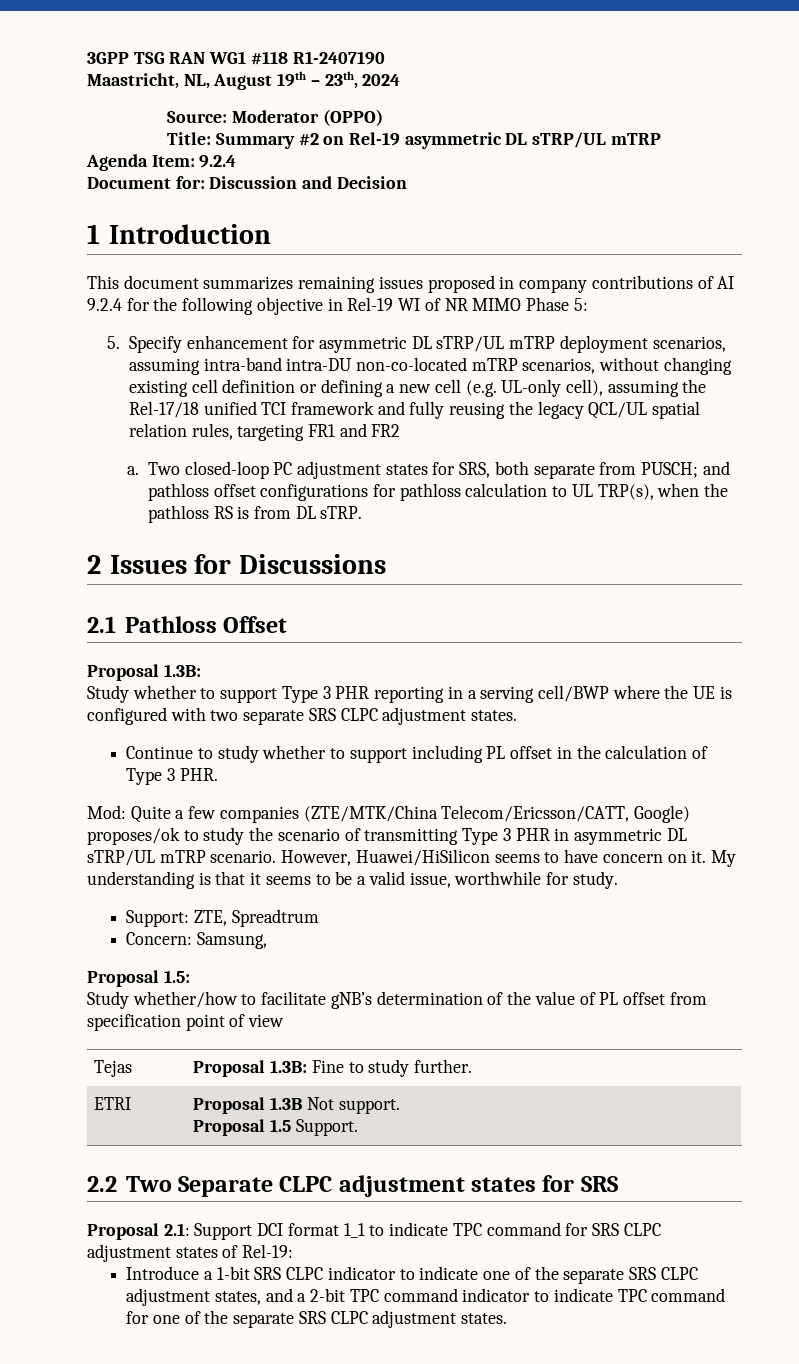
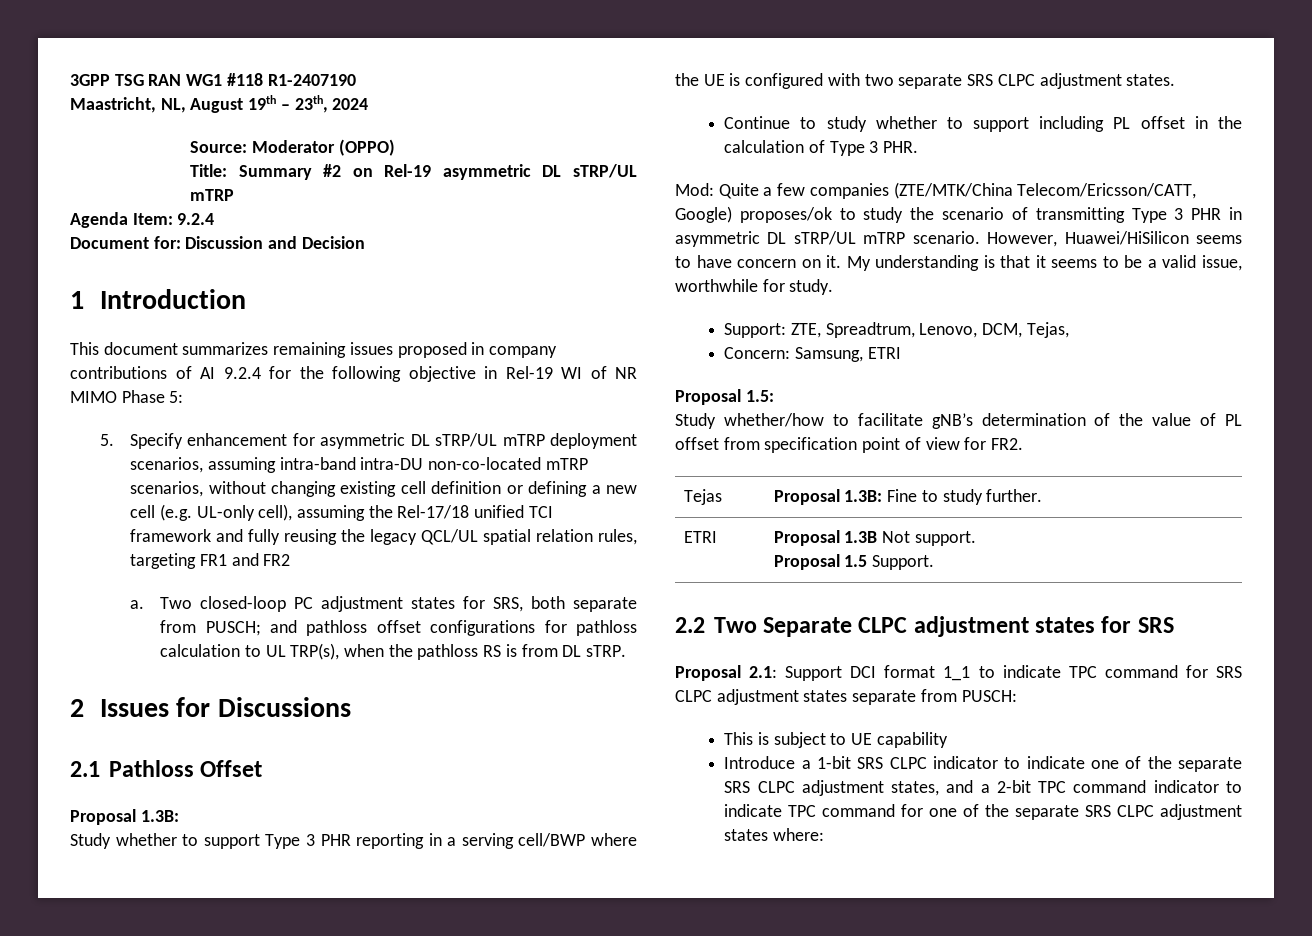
- Support: ZTE, Spreadtrum
+ Support: ZTE, Spreadtrum, Lenovo, DCM, Tejas,
- Concern: Samsung,
+ Concern: Samsung, ETRI
- Study whether/how to facilitate gNB’s determination of the value of PL offset from specification point of view
+ Study whether/how to facilitate gNB’s determination of the value of PL offset from specification point of view for FR2.
- Proposal 2.1: Support DCI format 1_1 to indicate TPC command for SRS CLPC adjustment states of Rel-19:
+ Proposal 2.1: Support DCI format 1_1 to indicate TPC command for SRS CLPC adjustment states separate from PUSCH:
+ This is subject to UE capability
- Introduce a 1-bit SRS CLPC indicator to indicate one of the separate SRS CLPC adjustment states, and a 2-bit TPC command indicator to indicate TPC command for one of the separate SRS CLPC adjustment states.
+ Introduce a 1-bit SRS CLPC indicator to indicate one of the separate SRS CLPC adjustment states, and a 2-bit TPC command indicator to indicate TPC command for one of the separate SRS CLPC adjustment states where:

